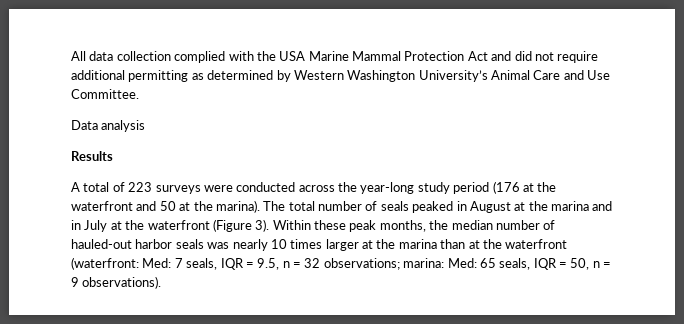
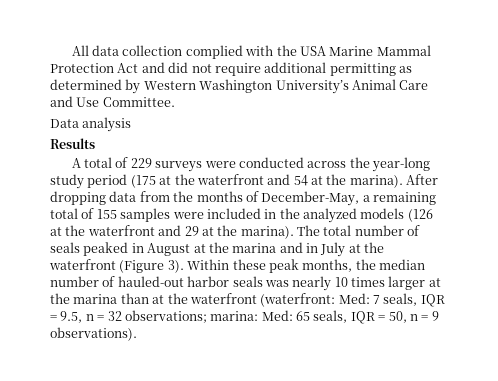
- A total of 223 surveys were conducted across the year-long study period (176 at the waterfront and 50 at the marina).
+ A total of 229 surveys were conducted across the year-long study period (175 at the waterfront and 54 at the marina). After dropping data from the months of December-May, a remaining total of 155 samples were included in the analyzed models (126 at the waterfront and 29 at the marina).

